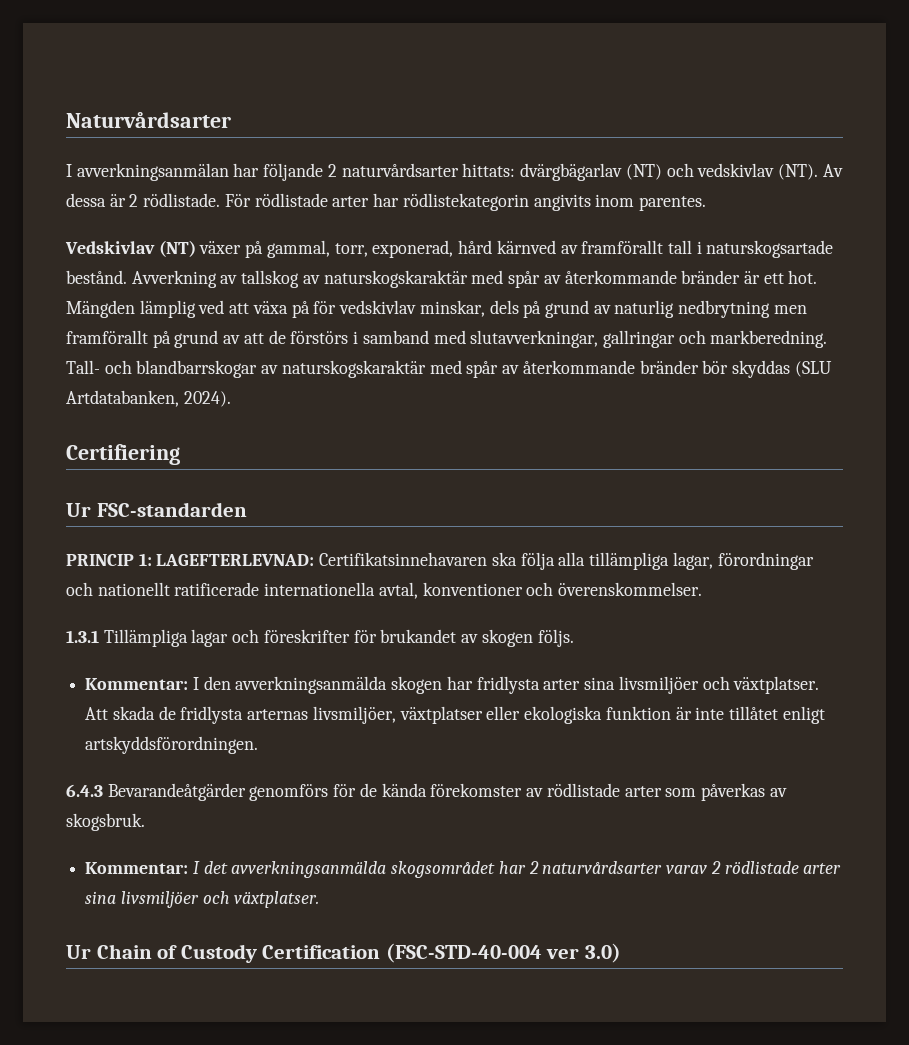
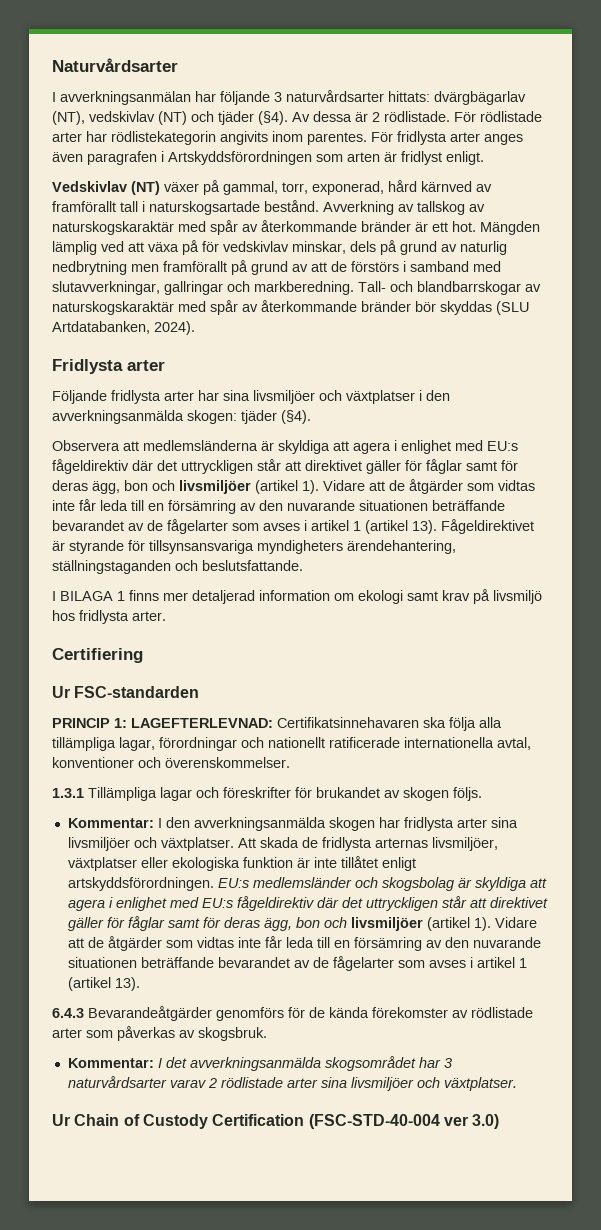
- I avverkningsanmälan har följande 2 naturvårdsarter hittats: dvärgbägarlav (NT) och vedskivlav (NT). Av dessa är 2 rödlistade.
+ I avverkningsanmälan har följande 3 naturvårdsarter hittats: dvärgbägarlav (NT), vedskivlav (NT) och tjäder (§4). Av dessa är 2 rödlistade.
+ För fridlysta arter anges även paragrafen i Artskyddsförordningen som arten är fridlyst enligt.
+ Fridlysta arter
+ Följande fridlysta arter har sina livsmiljöer och växtplatser i den avverkningsanmälda skogen: tjäder (§4).
+ Observera att medlemsländerna är skyldiga att agera i enlighet med EU:s fågeldirektiv där det uttryckligen står att direktivet gäller för fåglar samt för deras ägg, bon och livsmiljöer (artikel 1). Vidare att de åtgärder som vidtas inte får leda till en försämring av den nuvarande situationen beträffande bevarandet av de fågelarter som avses i artikel 1 (artikel 13). Fågeldirektivet är styrande för tillsynsansvariga myndigheters ärendehantering, ställningstaganden och beslutsfattande.
+ I BILAGA 1 finns mer detaljerad information om ekologi samt krav på livsmiljö hos fridlysta arter.
+ EU:s medlemsländer och skogsbolag är skyldiga att agera i enlighet med EU:s fågeldirektiv där det uttryckligen står att direktivet gäller för fåglar samt för deras ägg, bon och livsmiljöer (artikel 1). Vidare att de åtgärder som vidtas inte får leda till en försämring av den nuvarande situationen beträffande bevarandet av de fågelarter som avses i artikel 1 (artikel 13).
- Kommentar: I det avverkningsanmälda skogsområdet har 2 naturvårdsarter varav 2 rödlistade arter sina livsmiljöer och växtplatser.
+ Kommentar: I det avverkningsanmälda skogsområdet har 3 naturvårdsarter varav 2 rödlistade arter sina livsmiljöer och växtplatser.

